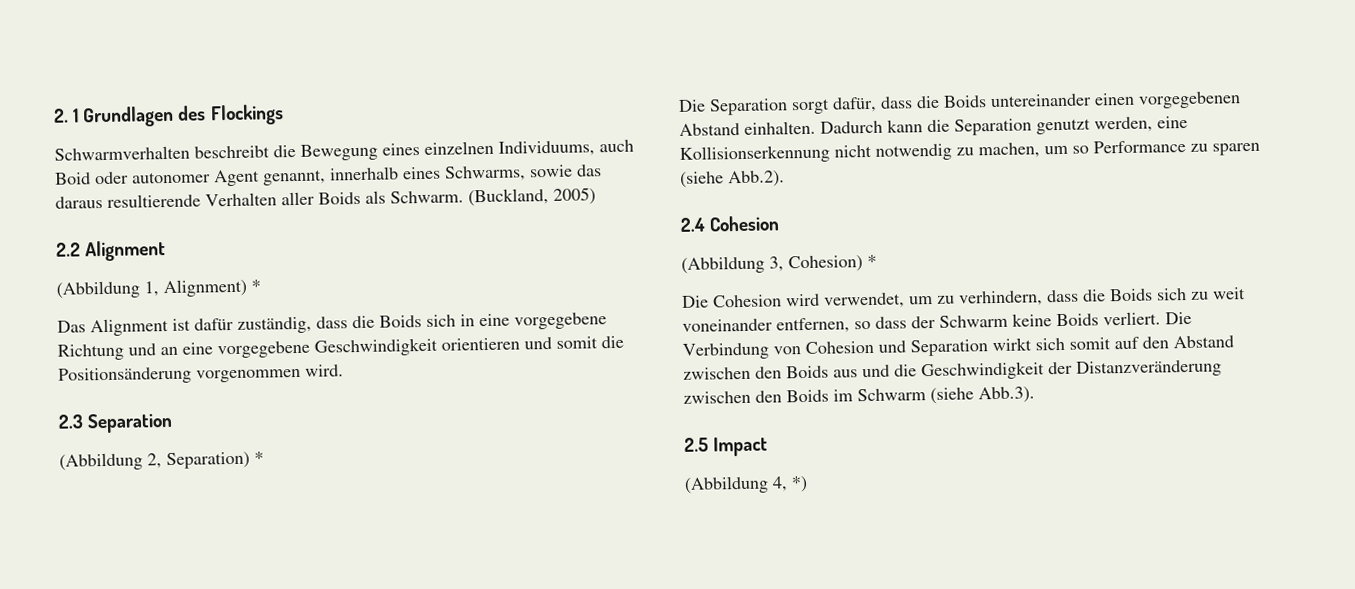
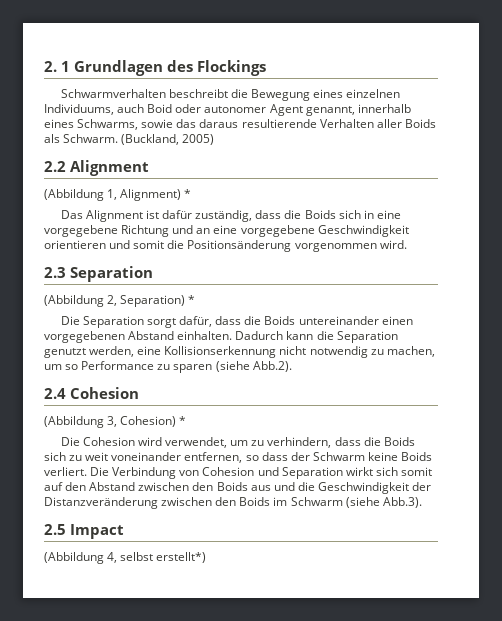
- (Abbildung 4, *)
+ (Abbildung 4, selbst erstellt*)

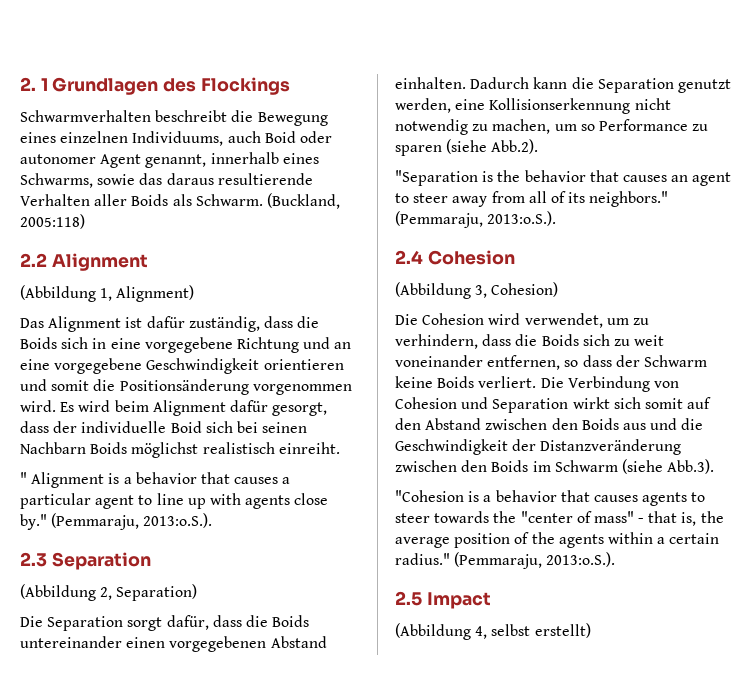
- (Buckland, 2005)
+ (Buckland, 2005:118)
- (Abbildung 1, Alignment) *
+ (Abbildung 1, Alignment)
+ Es wird beim Alignment dafür gesorgt, dass der individuelle Boid sich bei seinen Nachbarn Boids möglichst realistisch einreiht.
+ " Alignment is a behavior that causes a particular agent to line up with agents close by." (Pemmaraju, 2013:o.S.).
- (Abbildung 2, Separation) *
+ (Abbildung 2, Separation)
+ "Separation is the behavior that causes an agent to steer away from all of its neighbors." (Pemmaraju, 2013:o.S.).
- (Abbildung 3, Cohesion) *
+ (Abbildung 3, Cohesion)
+ "Cohesion is a behavior that causes agents to steer towards the "center of mass" - that is, the average position of the agents within a certain radius." (Pemmaraju, 2013:o.S.).
- (Abbildung 4, selbst erstellt*)
+ (Abbildung 4, selbst erstellt)

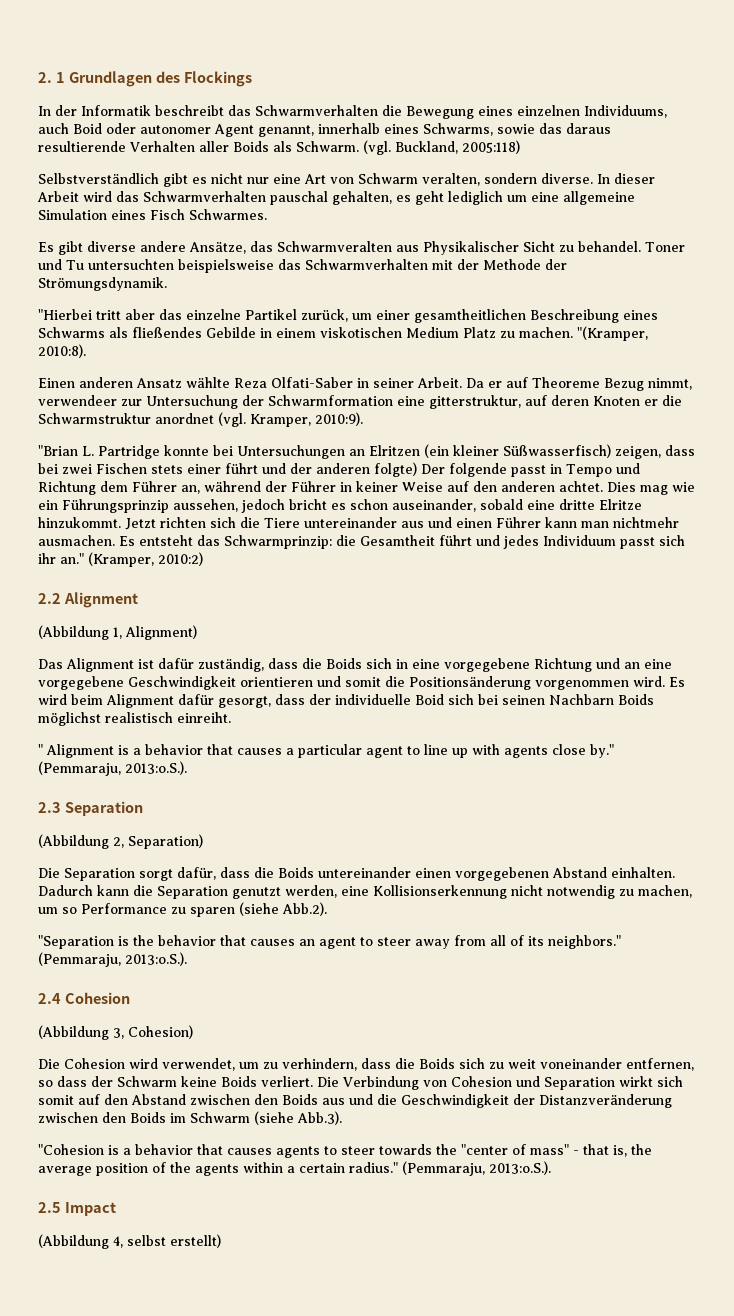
- Schwarmverhalten beschreibt die Bewegung eines einzelnen Individuums, auch Boid oder autonomer Agent genannt, innerhalb eines Schwarms, sowie das daraus resultierende Verhalten aller Boids als Schwarm.
+ In der Informatik beschreibt das Schwarmverhalten die Bewegung eines einzelnen Individuums, auch Boid oder autonomer Agent genannt, innerhalb eines Schwarms, sowie das daraus resultierende Verhalten aller Boids als Schwarm.
- (Buckland, 2005:118)
+ (vgl. Buckland, 2005:118)
+ Selbstverständlich gibt es nicht nur eine Art von Schwarm veralten, sondern diverse. In dieser Arbeit wird das Schwarmverhalten pauschal gehalten, es geht lediglich um eine allgemeine Simulation eines Fisch Schwarmes.
+ Es gibt diverse andere Ansätze, das Schwarmveralten aus Physikalischer Sicht zu behandel. Toner und Tu untersuchten beispielsweise das Schwarmverhalten mit der Methode der Strömungsdynamik.
+ "Hierbei tritt aber das einzelne Partikel zurück, um einer gesamtheitlichen Beschreibung eines Schwarms als fließendes Gebilde in einem viskotischen Medium Platz zu machen. "(Kramper, 2010:8).
+ Einen anderen Ansatz wählte Reza Olfati-Saber in seiner Arbeit. Da er auf Theoreme Bezug nimmt, verwendeer zur Untersuchung der Schwarmformation eine gitterstruktur, auf deren Knoten er die Schwarmstruktur anordnet (vgl. Kramper, 2010:9).
+ "Brian L. Partridge konnte bei Untersuchungen an Elritzen (ein kleiner Süßwasserfisch) zeigen, dass bei zwei Fischen stets einer führt und der anderen folgte) Der folgende passt in Tempo und Richtung dem Führer an, während der Führer in keiner Weise auf den anderen achtet. Dies mag wie ein Führungsprinzip aussehen, jedoch bricht es schon auseinander, sobald eine dritte Elritze hinzukommt. Jetzt richten sich die Tiere untereinander aus und einen Führer kann man nichtmehr ausmachen. Es entsteht das Schwarmprinzip: die Gesamtheit führt und jedes Individuum passt sich ihr an." (Kramper, 2010:2)

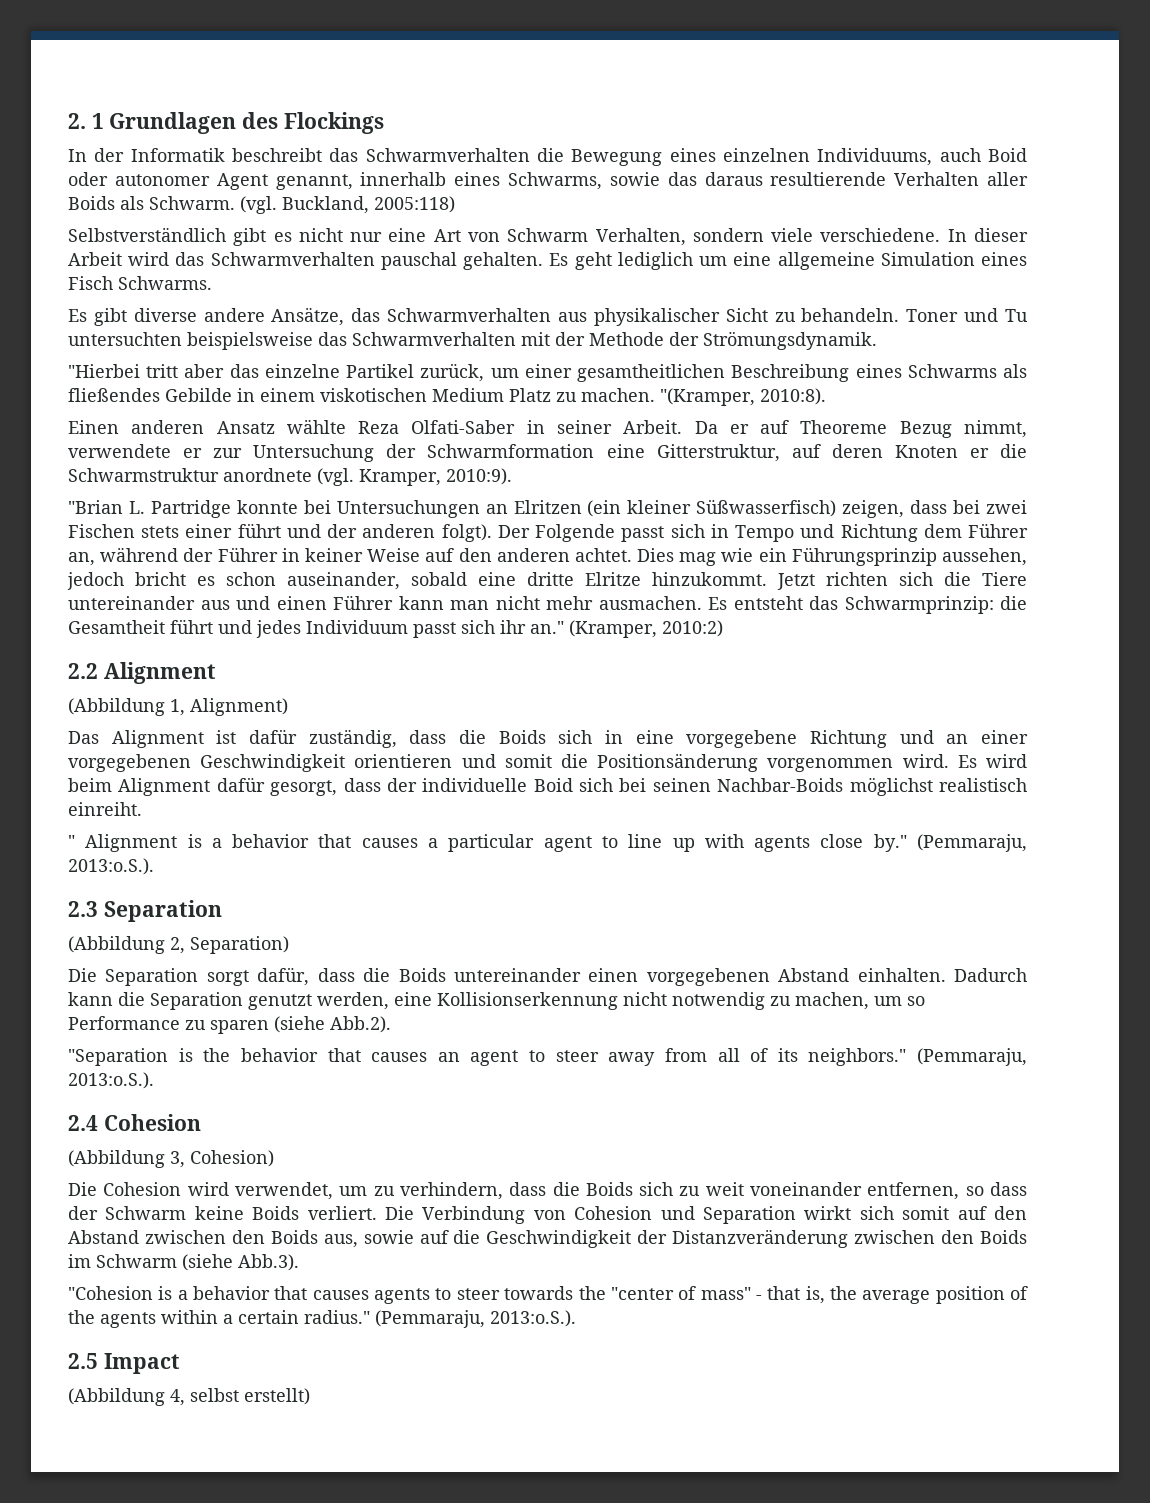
- Selbstverständlich gibt es nicht nur eine Art von Schwarm veralten, sondern diverse.
+ Selbstverständlich gibt es nicht nur eine Art von Schwarm Verhalten, sondern viele verschiedene.
- In dieser Arbeit wird das Schwarmverhalten pauschal gehalten, es geht lediglich um eine allgemeine Simulation eines Fisch Schwarmes.
+ In dieser Arbeit wird das Schwarmverhalten pauschal gehalten. Es geht lediglich um eine allgemeine Simulation eines Fisch Schwarms.
- Es gibt diverse andere Ansätze, das Schwarmveralten aus Physikalischer Sicht zu behandel.
+ Es gibt diverse andere Ansätze, das Schwarmverhalten aus physikalischer Sicht zu behandeln.
- Da er auf Theoreme Bezug nimmt, verwendeer zur Untersuchung der Schwarmformation eine gitterstruktur, auf deren Knoten er die Schwarmstruktur anordnet (vgl. Kramper, 2010:9).
+ Da er auf Theoreme Bezug nimmt, verwendete er zur Untersuchung der Schwarmformation eine Gitterstruktur, auf deren Knoten er die Schwarmstruktur anordnete (vgl. Kramper, 2010:9).
- "Brian L. Partridge konnte bei Untersuchungen an Elritzen (ein kleiner Süßwasserfisch) zeigen, dass bei zwei Fischen stets einer führt und der anderen folgte) Der folgende passt in Tempo und Richtung dem Führer an, während der Führer in keiner Weise auf den anderen achtet.
+ "Brian L. Partridge konnte bei Untersuchungen an Elritzen (ein kleiner Süßwasserfisch) zeigen, dass bei zwei Fischen stets einer führt und der anderen folgt). Der Folgende passt sich in Tempo und Richtung dem Führer an, während der Führer in keiner Weise auf den anderen achtet.
- Jetzt richten sich die Tiere untereinander aus und einen Führer kann man nichtmehr ausmachen.
+ Jetzt richten sich die Tiere untereinander aus und einen Führer kann man nicht mehr ausmachen.
- Das Alignment ist dafür zuständig, dass die Boids sich in eine vorgegebene Richtung und an eine vorgegebene Geschwindigkeit orientieren und somit die Positionsänderung vorgenommen wird.
+ Das Alignment ist dafür zuständig, dass die Boids sich in eine vorgegebene Richtung und an einer vorgegebenen Geschwindigkeit orientieren und somit die Positionsänderung vorgenommen wird.
- Es wird beim Alignment dafür gesorgt, dass der individuelle Boid sich bei seinen Nachbarn Boids möglichst realistisch einreiht.
+ Es wird beim Alignment dafür gesorgt, dass der individuelle Boid sich bei seinen Nachbar-Boids möglichst realistisch einreiht.
- Die Verbindung von Cohesion und Separation wirkt sich somit auf den Abstand zwischen den Boids aus und die Geschwindigkeit der Distanzveränderung zwischen den Boids im Schwarm (siehe Abb.3).
+ Die Verbindung von Cohesion und Separation wirkt sich somit auf den Abstand zwischen den Boids aus, sowie auf die Geschwindigkeit der Distanzveränderung zwischen den Boids im Schwarm (siehe Abb.3).

